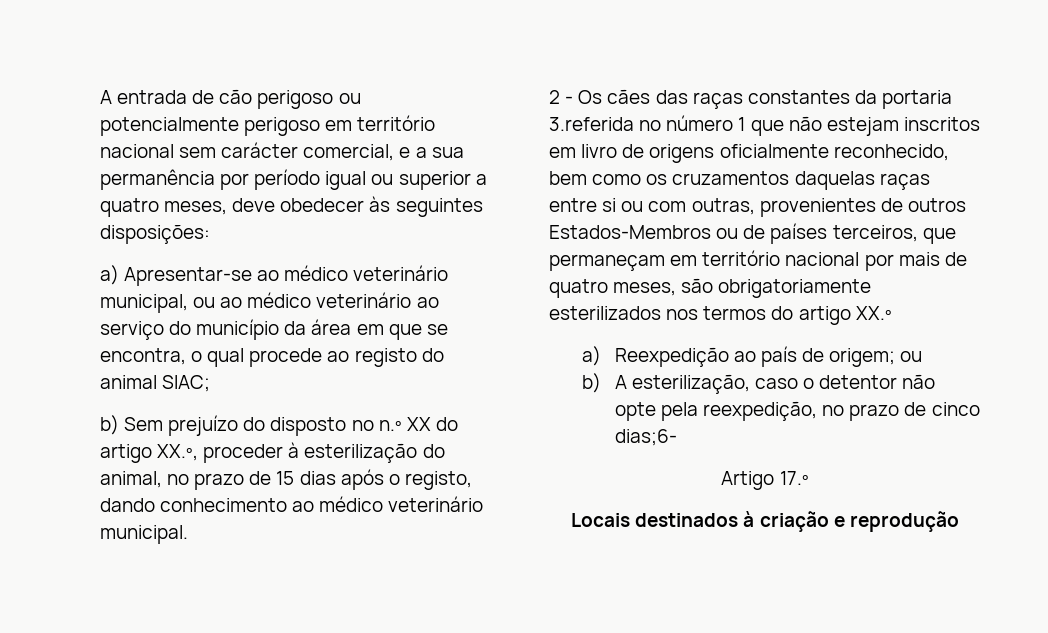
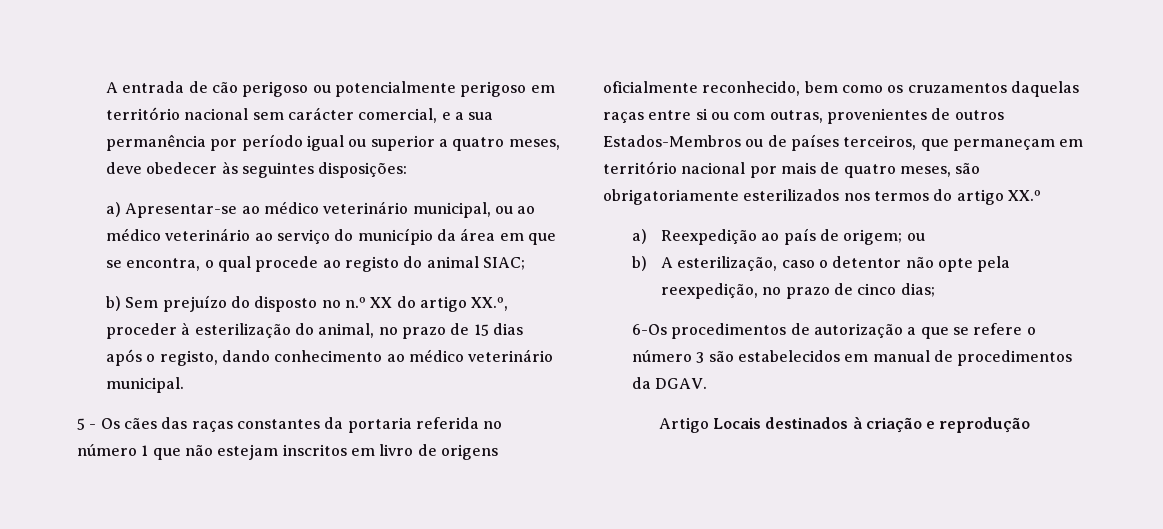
- 2 - Os cães das raças constantes da portaria 3.referida no número 1 que não estejam inscritos em livro de origens oficialmente reconhecido, bem como os cruzamentos daquelas raças entre si ou com outras, provenientes de outros Estados-Membros ou de países terceiros, que permaneçam em território nacional por mais de quatro meses, são obrigatoriamente esterilizados nos termos do artigo XX.º
+ 5 - Os cães das raças constantes da portaria referida no número 1 que não estejam inscritos em livro de origens oficialmente reconhecido, bem como os cruzamentos daquelas raças entre si ou com outras, provenientes de outros Estados-Membros ou de países terceiros, que permaneçam em território nacional por mais de quatro meses, são obrigatoriamente esterilizados nos termos do artigo XX.º
- b) A esterilização, caso o detentor não opte pela reexpedição, no prazo de cinco dias;6-
+ b) A esterilização, caso o detentor não opte pela reexpedição, no prazo de cinco dias;
+ 6-Os procedimentos de autorização a que se refere o número 3 são estabelecidos em manual de procedimentos da DGAV.
- Artigo 17.º
- Locais destinados à criação e reprodução
+ Artigo Locais destinados à criação e reprodução

